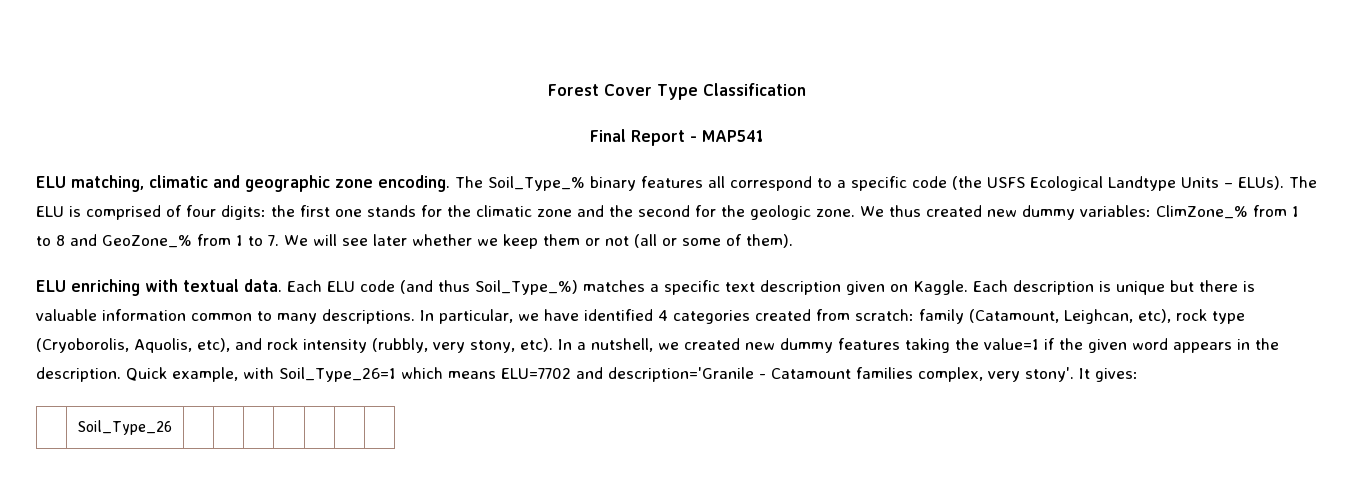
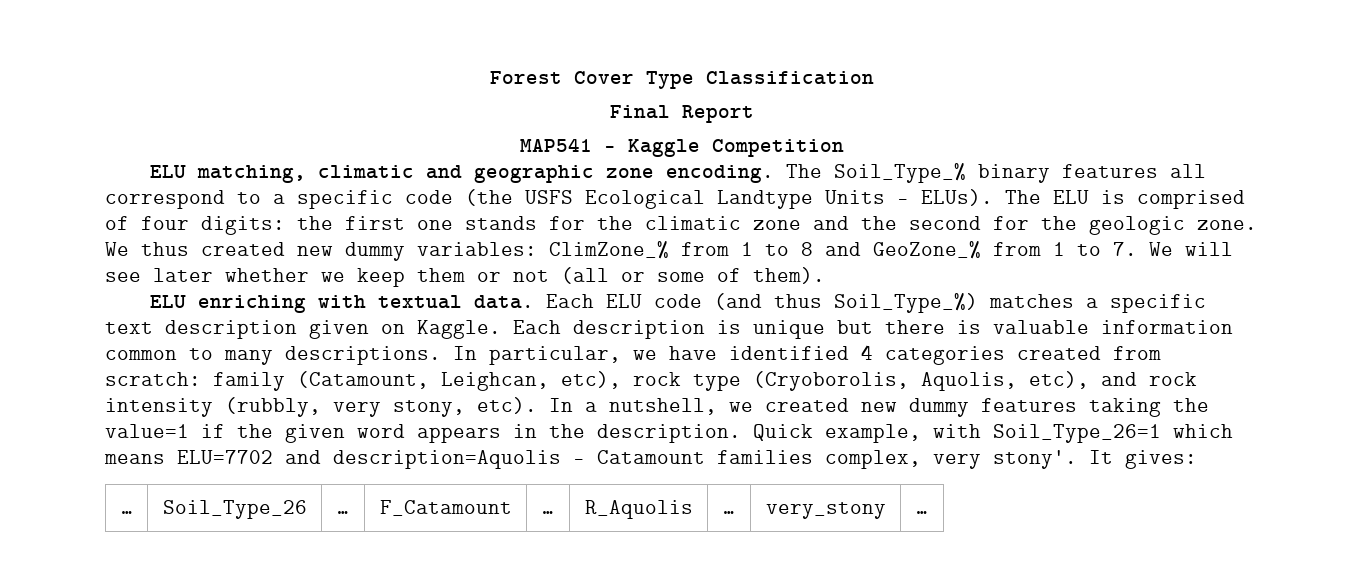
- Final Report - MAP541
+ Final Report
+ MAP541 - Kaggle Competition
- Quick example, with Soil_Type_26=1 which means ELU=7702 and description='Granile - Catamount families complex, very stony'.
+ Quick example, with Soil_Type_26=1 which means ELU=7702 and description=Aquolis - Catamount families complex, very stony'.
- | Soil_Type_26 | | | | | | |
+ … | Soil_Type_26 | … | F_Catamount | … | R_Aquolis | … | very_stony | …

